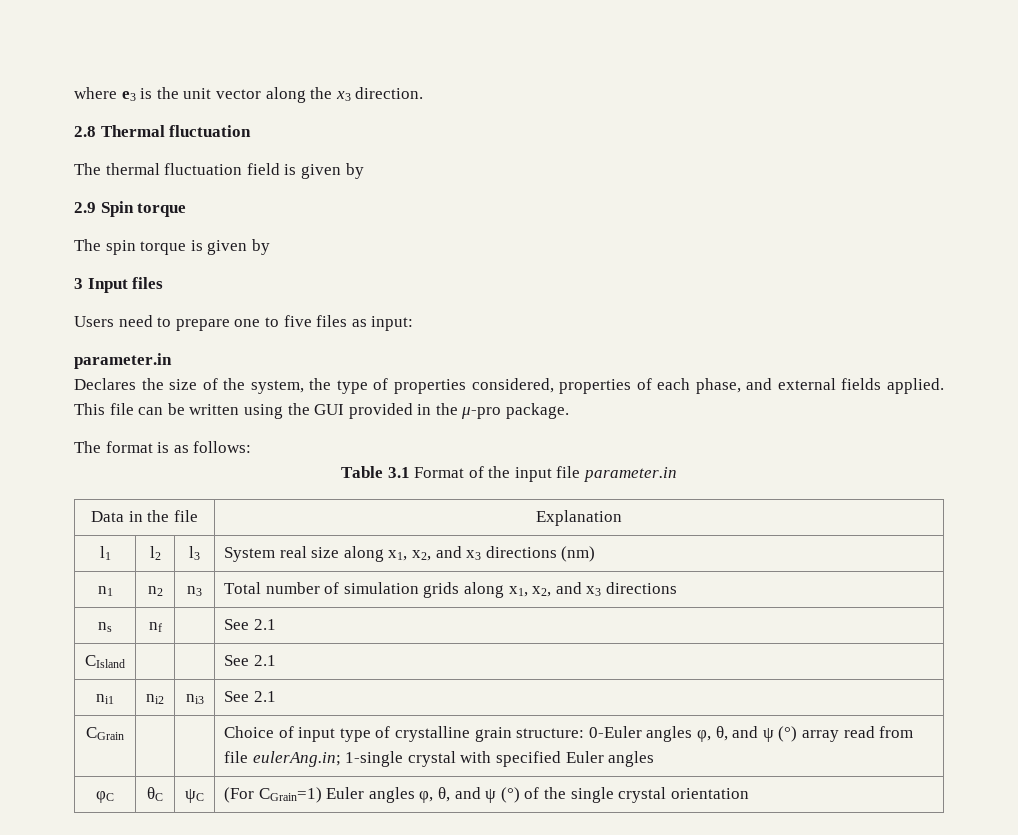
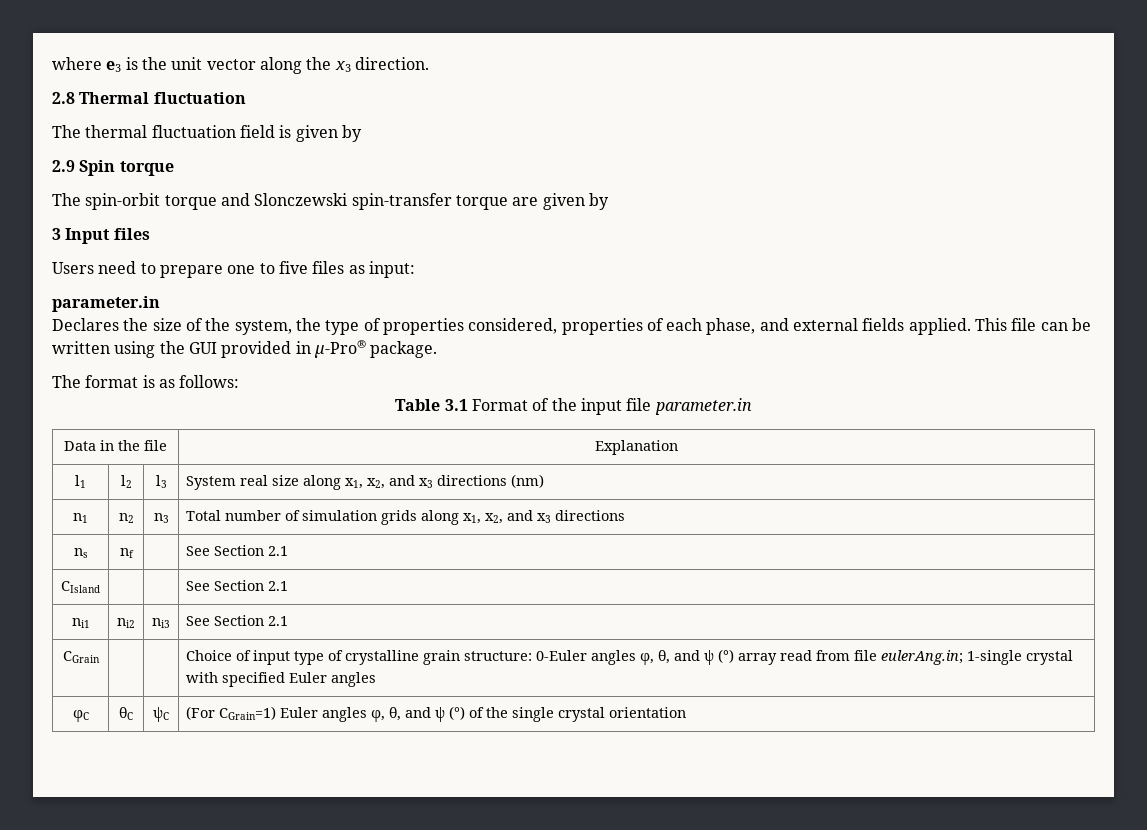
- The spin torque is given by
+ The spin-orbit torque and Slonczewski spin-transfer torque are given by
- This file can be written using the GUI provided in the μ-pro package.
+ This file can be written using the GUI provided in μ-Pro® package.
- ns | nf | | See 2.1
+ ns | nf | | See Section 2.1
- CIsland | | | See 2.1
+ CIsland | | | See Section 2.1
- ni1 | ni2 | ni3 | See 2.1
+ ni1 | ni2 | ni3 | See Section 2.1

